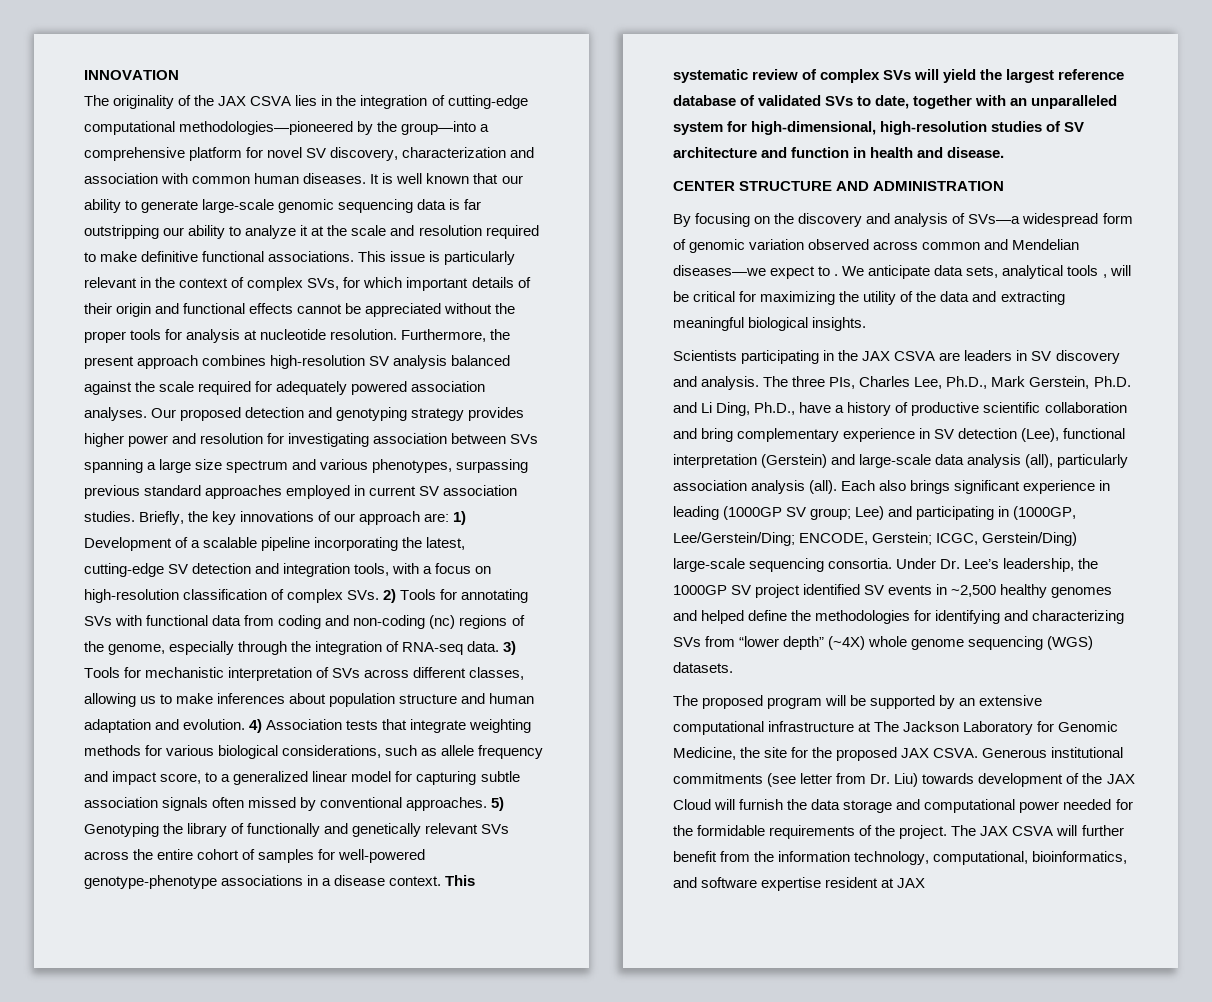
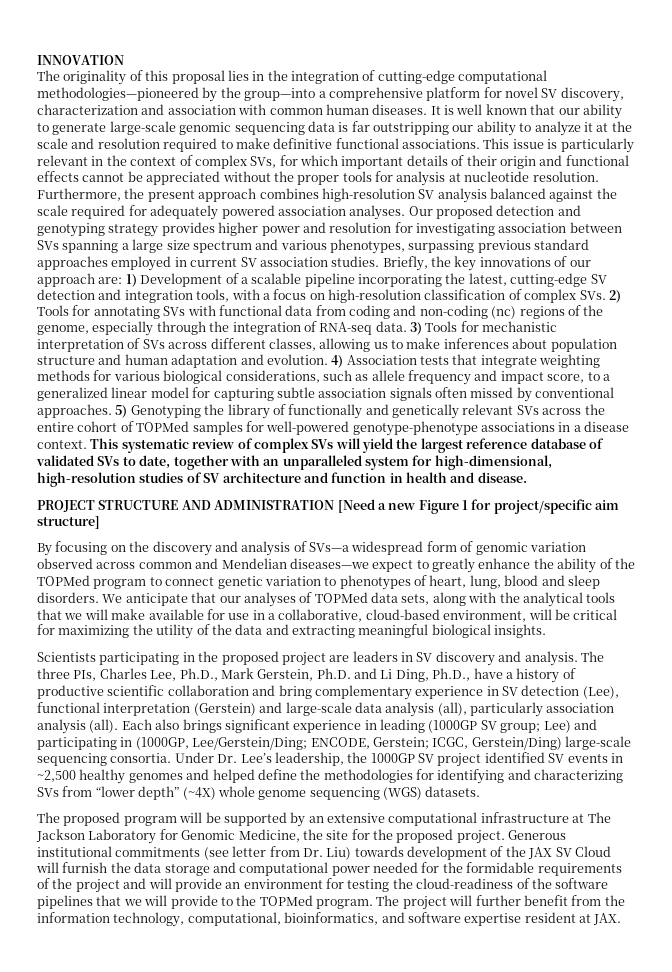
- The originality of the JAX CSVA lies in the integration of cutting-edge computational methodologies—pioneered by the group—into a comprehensive platform for novel SV discovery, characterization and association with common human diseases.
+ The originality of this proposal lies in the integration of cutting-edge computational methodologies—pioneered by the group—into a comprehensive platform for novel SV discovery, characterization and association with common human diseases.
- 5) Genotyping the library of functionally and genetically relevant SVs across the entire cohort of samples for well-powered genotype-phenotype associations in a disease context.
+ 5) Genotyping the library of functionally and genetically relevant SVs across the entire cohort of TOPMed samples for well-powered genotype-phenotype associations in a disease context.
- CENTER STRUCTURE AND ADMINISTRATION
+ PROJECT STRUCTURE AND ADMINISTRATION [Need a new Figure 1 for project/specific aim structure]
- By focusing on the discovery and analysis of SVs—a widespread form of genomic variation observed across common and Mendelian diseases—we expect to . We anticipate data sets, analytical tools , will be critical for maximizing the utility of the data and extracting meaningful biological insights.
+ By focusing on the discovery and analysis of SVs—a widespread form of genomic variation observed across common and Mendelian diseases—we expect to greatly enhance the ability of the TOPMed program to connect genetic variation to phenotypes of heart, lung, blood and sleep disorders. We anticipate that our analyses of TOPMed data sets, along with the analytical tools that we will make available for use in a collaborative, cloud-based environment, will be critical for maximizing the utility of the data and extracting meaningful biological insights.
- Scientists participating in the JAX CSVA are leaders in SV discovery and analysis.
+ Scientists participating in the proposed project are leaders in SV discovery and analysis.
- The proposed program will be supported by an extensive computational infrastructure at The Jackson Laboratory for Genomic Medicine, the site for the proposed JAX CSVA.
+ The proposed program will be supported by an extensive computational infrastructure at The Jackson Laboratory for Genomic Medicine, the site for the proposed project.
- Generous institutional commitments (see letter from Dr. Liu) towards development of the JAX Cloud will furnish the data storage and computational power needed for the formidable requirements of the project. The JAX CSVA will further benefit from the information technology, computational, bioinformatics, and software expertise resident at JAX
+ Generous institutional commitments (see letter from Dr. Liu) towards development of the JAX SV Cloud will furnish the data storage and computational power needed for the formidable requirements of the project and will provide an environment for testing the cloud-readiness of the software pipelines that we will provide to the TOPMed program. The project will further benefit from the information technology, computational, bioinformatics, and software expertise resident at JAX.

